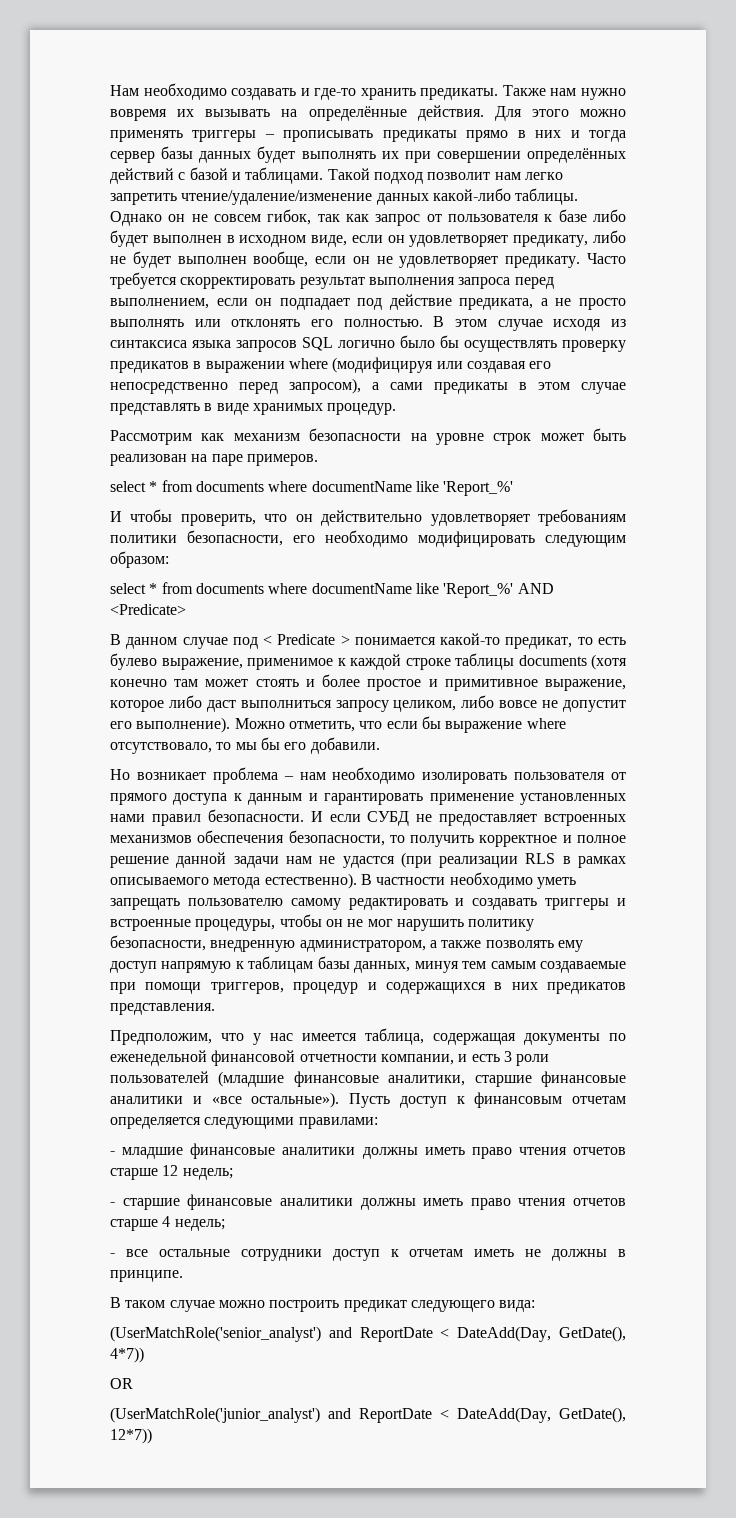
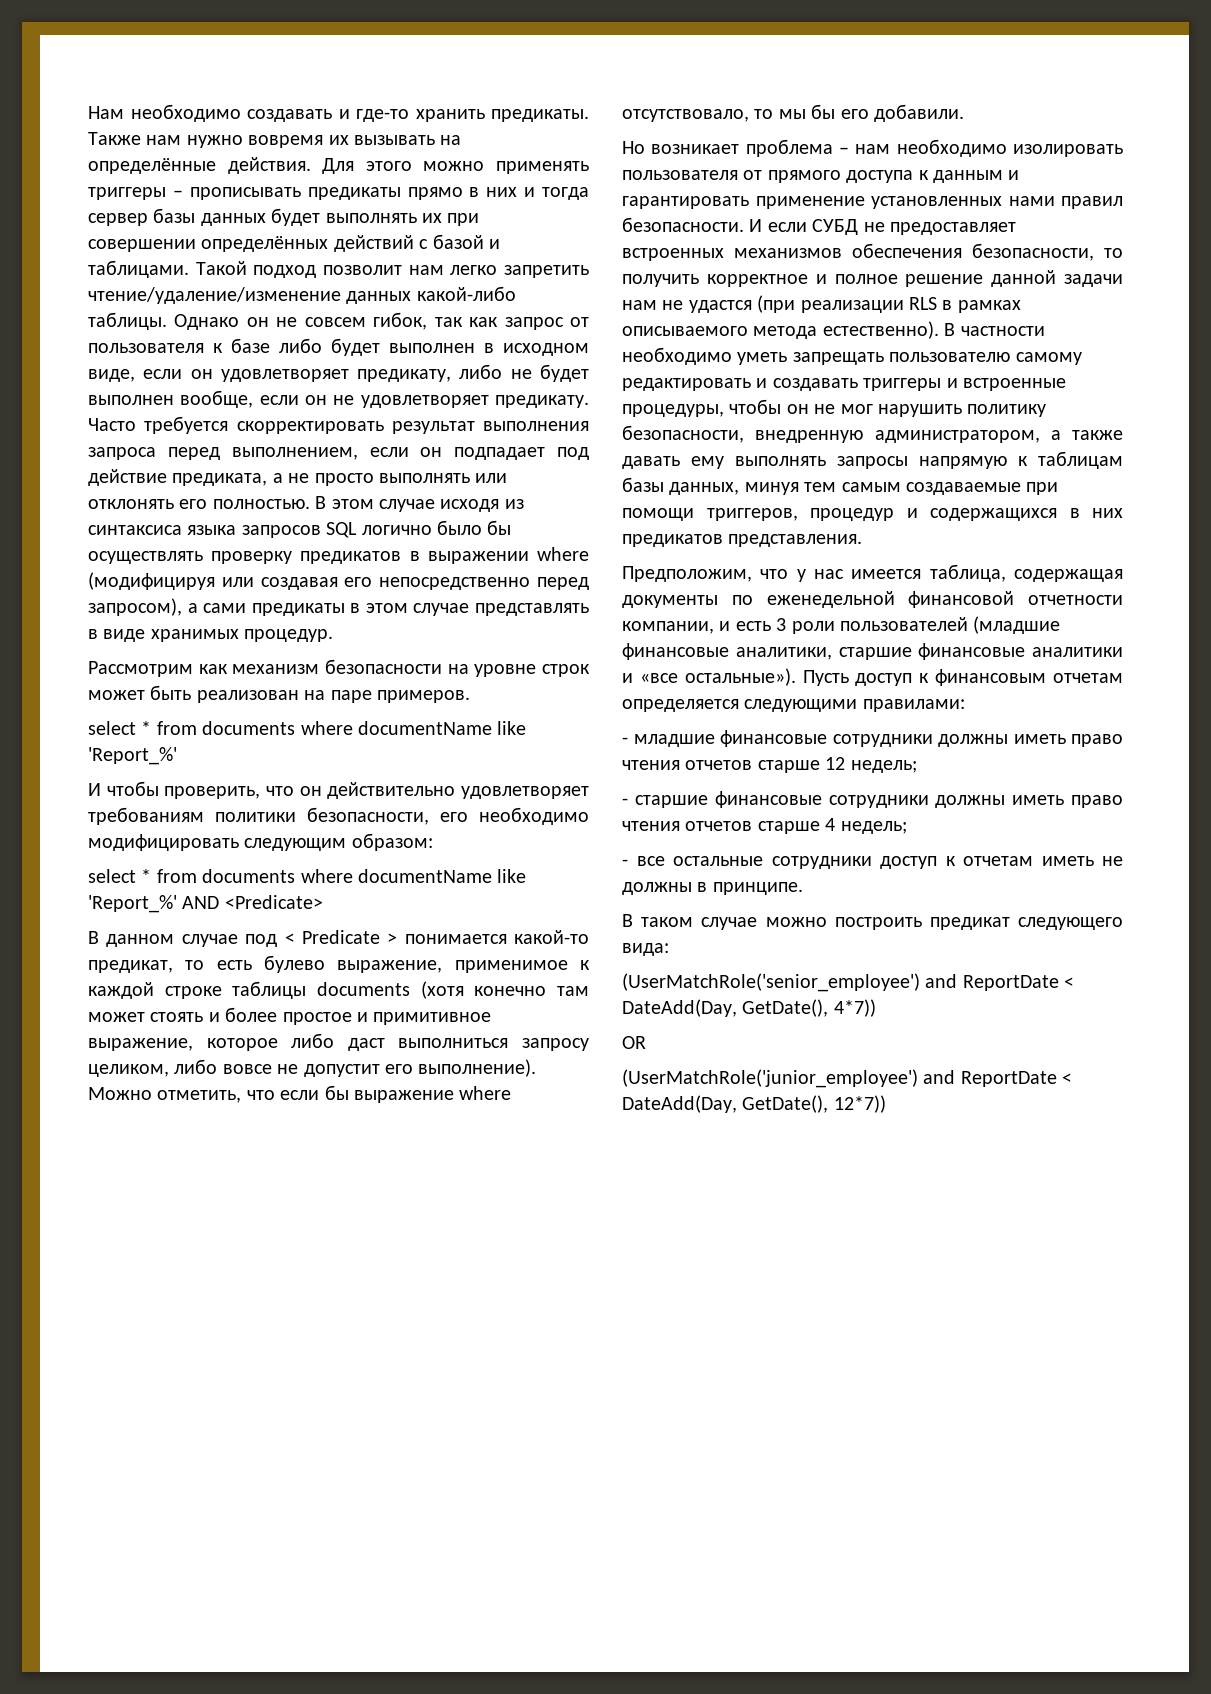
- В частности необходимо уметь запрещать пользователю самому редактировать и создавать триггеры и встроенные процедуры, чтобы он не мог нарушить политику безопасности, внедренную администратором, а также позволять ему доступ напрямую к таблицам базы данных, минуя тем самым создаваемые при помощи триггеров, процедур и содержащихся в них предикатов представления.
+ В частности необходимо уметь запрещать пользователю самому редактировать и создавать триггеры и встроенные процедуры, чтобы он не мог нарушить политику безопасности, внедренную администратором, а также давать ему выполнять запросы напрямую к таблицам базы данных, минуя тем самым создаваемые при помощи триггеров, процедур и содержащихся в них предикатов представления.
- - младшие финансовые аналитики должны иметь право чтения отчетов старше 12 недель;
+ - младшие финансовые сотрудники должны иметь право чтения отчетов старше 12 недель;
- - старшие финансовые аналитики должны иметь право чтения отчетов старше 4 недель;
+ - старшие финансовые сотрудники должны иметь право чтения отчетов старше 4 недель;
- (UserMatchRole('senior_analyst') and ReportDate < DateAdd(Day, GetDate(), 4*7))
+ (UserMatchRole('senior_employee') and ReportDate < DateAdd(Day, GetDate(), 4*7))
- (UserMatchRole('junior_analyst') and ReportDate < DateAdd(Day, GetDate(), 12*7))
+ (UserMatchRole('junior_employee') and ReportDate < DateAdd(Day, GetDate(), 12*7))

